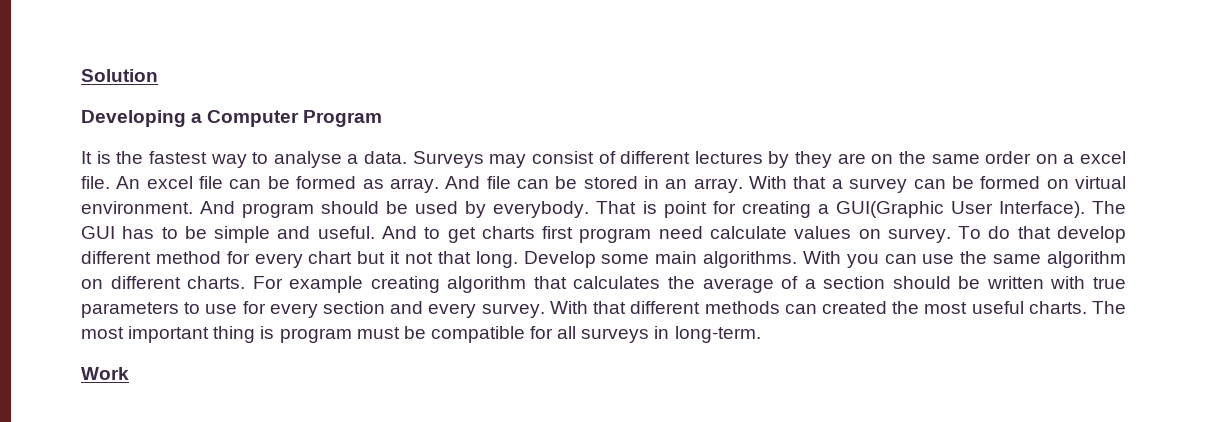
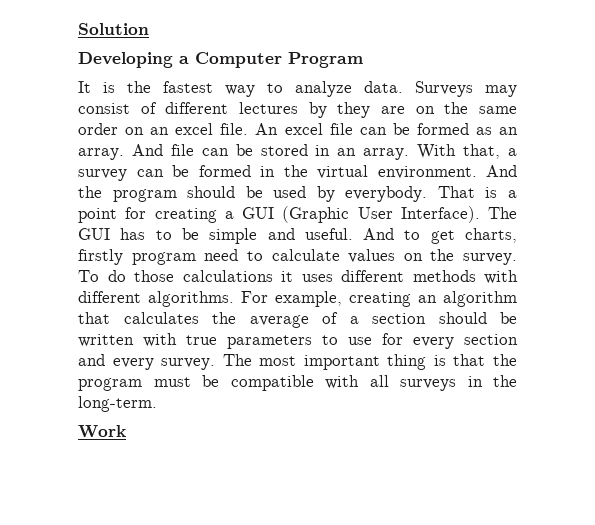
- It is the fastest way to analyse a data.
+ It is the fastest way to analyze data.
- Surveys may consist of different lectures by they are on the same order on a excel file.
+ Surveys may consist of different lectures by they are on the same order on an excel file.
- An excel file can be formed as array.
+ An excel file can be formed as an array.
- With that a survey can be formed on virtual environment.
+ With that, a survey can be formed in the virtual environment.
- And program should be used by everybody.
+ And the program should be used by everybody.
- That is point for creating a GUI(Graphic User Interface).
+ That is a point for creating a GUI (Graphic User Interface).
- And to get charts first program need calculate values on survey.
+ And to get charts, firstly program need to calculate values on the survey.
- To do that develop different method for every chart but it not that long. Develop some main algorithms. With you can use the same algorithm on different charts. For example creating algorithm that calculates the average of a section should be written with true parameters to use for every section and every survey.
+ To do those calculations it uses different methods with different algorithms. For example, creating an algorithm that calculates the average of a section should be written with true parameters to use for every section and every survey.
- With that different methods can created the most useful charts.
- The most important thing is program must be compatible for all surveys in long-term.
+ The most important thing is that the program must be compatible with all surveys in the long-term.

